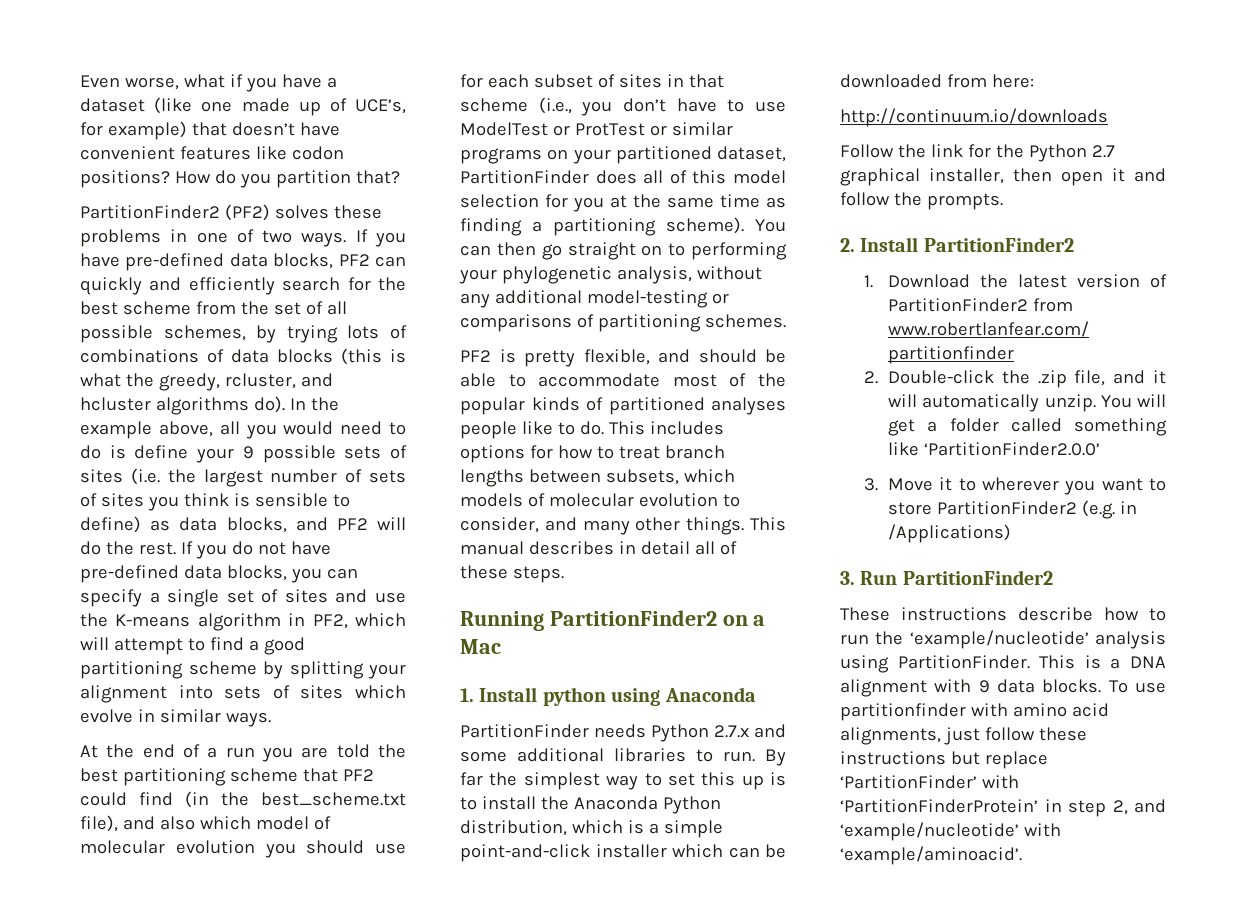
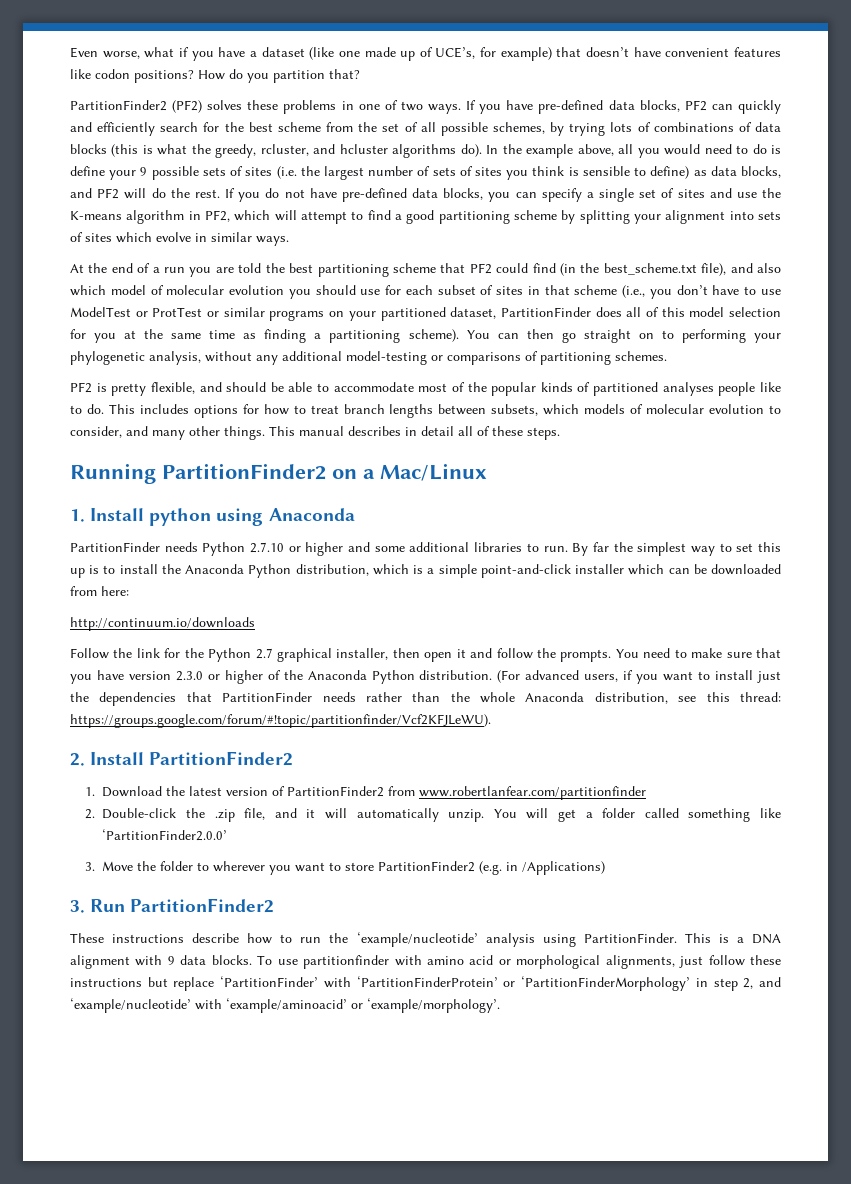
- Running PartitionFinder2 on a Mac
+ Running PartitionFinder2 on a Mac/Linux
- PartitionFinder needs Python 2.7.x and some additional libraries to run.
+ PartitionFinder needs Python 2.7.10 or higher and some additional libraries to run.
+ You need to make sure that you have version 2.3.0 or higher of the Anaconda Python distribution. (For advanced users, if you want to install just the dependencies that PartitionFinder needs rather than the whole Anaconda distribution, see this thread: https://groups.google.com/forum/#!topic/partitionfinder/Vcf2KFJLeWU).
- 3. Move it to wherever you want to store PartitionFinder2 (e.g. in /Applications)
+ 3. Move the folder to wherever you want to store PartitionFinder2 (e.g. in /Applications)
- To use partitionfinder with amino acid alignments, just follow these instructions but replace ‘PartitionFinder’ with ‘PartitionFinderProtein’ in step 2, and ‘example/nucleotide’ with ‘example/aminoacid’.
+ To use partitionfinder with amino acid or morphological alignments, just follow these instructions but replace ‘PartitionFinder’ with ‘PartitionFinderProtein’ or ‘PartitionFinderMorphology’ in step 2, and ‘example/nucleotide’ with ‘example/aminoacid’ or ‘example/morphology’.

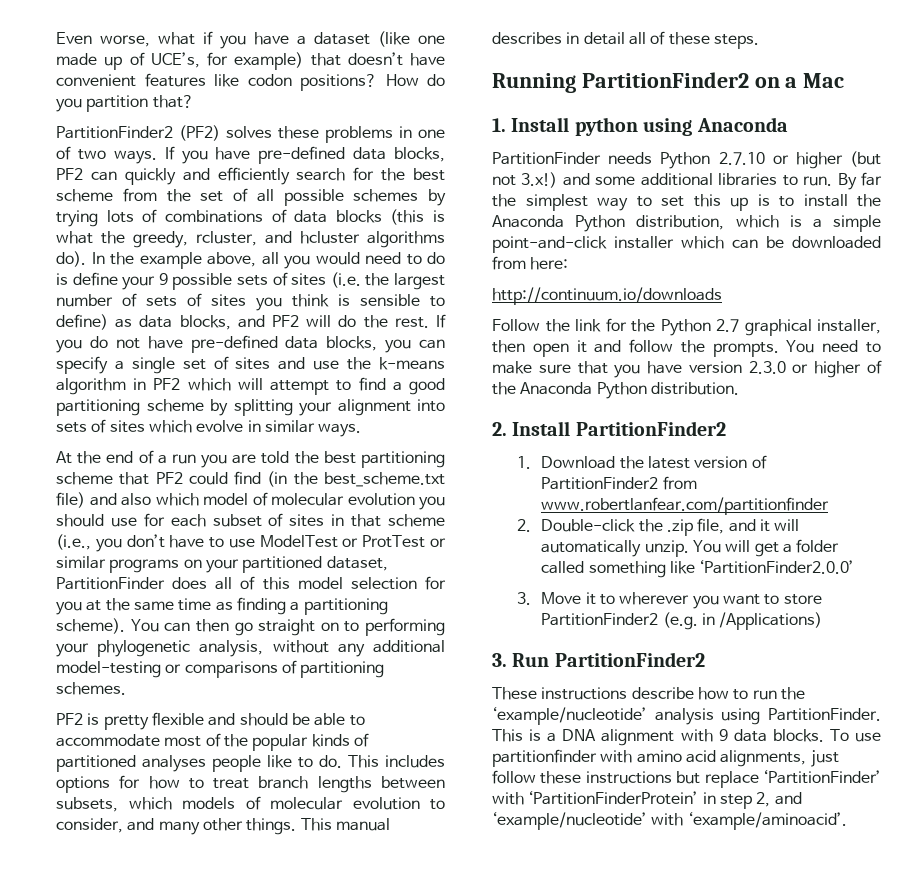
- If you have pre-defined data blocks, PF2 can quickly and efficiently search for the best scheme from the set of all possible schemes, by trying lots of combinations of data blocks (this is what the greedy, rcluster, and hcluster algorithms do).
+ If you have pre-defined data blocks, PF2 can quickly and efficiently search for the best scheme from the set of all possible schemes by trying lots of combinations of data blocks (this is what the greedy, rcluster, and hcluster algorithms do).
- If you do not have pre-defined data blocks, you can specify a single set of sites and use the K-means algorithm in PF2, which will attempt to find a good partitioning scheme by splitting your alignment into sets of sites which evolve in similar ways.
+ If you do not have pre-defined data blocks, you can specify a single set of sites and use the k-means algorithm in PF2 which will attempt to find a good partitioning scheme by splitting your alignment into sets of sites which evolve in similar ways.
- At the end of a run you are told the best partitioning scheme that PF2 could find (in the best_scheme.txt file), and also which model of molecular evolution you should use for each subset of sites in that scheme (i.e., you don’t have to use ModelTest or ProtTest or similar programs on your partitioned dataset, PartitionFinder does all of this model selection for you at the same time as finding a partitioning scheme).
+ At the end of a run you are told the best partitioning scheme that PF2 could find (in the best_scheme.txt file) and also which model of molecular evolution you should use for each subset of sites in that scheme (i.e., you don’t have to use ModelTest or ProtTest or similar programs on your partitioned dataset, PartitionFinder does all of this model selection for you at the same time as finding a partitioning scheme).
- PF2 is pretty flexible, and should be able to accommodate most of the popular kinds of partitioned analyses people like to do.
+ PF2 is pretty flexible and should be able to accommodate most of the popular kinds of partitioned analyses people like to do.
- Running PartitionFinder2 on a Mac/Linux
+ Running PartitionFinder2 on a Mac
- PartitionFinder needs Python 2.7.10 or higher and some additional libraries to run.
+ PartitionFinder needs Python 2.7.10 or higher (but not 3.x!) and some additional libraries to run.
- (For advanced users, if you want to install just the dependencies that PartitionFinder needs rather than the whole Anaconda distribution, see this thread: https://groups.google.com/forum/#!topic/partitionfinder/Vcf2KFJLeWU).
- 3. Move the folder to wherever you want to store PartitionFinder2 (e.g. in /Applications)
+ 3. Move it to wherever you want to store PartitionFinder2 (e.g. in /Applications)
- To use partitionfinder with amino acid or morphological alignments, just follow these instructions but replace ‘PartitionFinder’ with ‘PartitionFinderProtein’ or ‘PartitionFinderMorphology’ in step 2, and ‘example/nucleotide’ with ‘example/aminoacid’ or ‘example/morphology’.
+ To use partitionfinder with amino acid alignments, just follow these instructions but replace ‘PartitionFinder’ with ‘PartitionFinderProtein’ in step 2, and ‘example/nucleotide’ with ‘example/aminoacid’.

